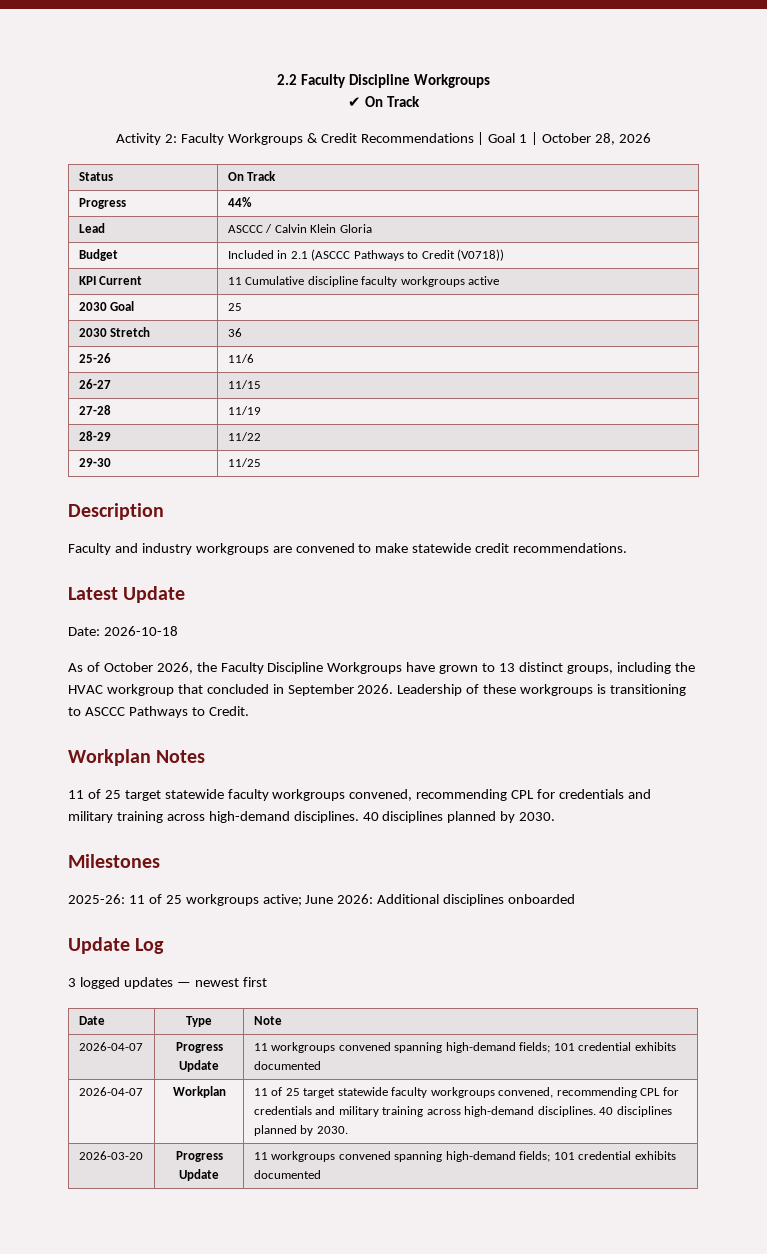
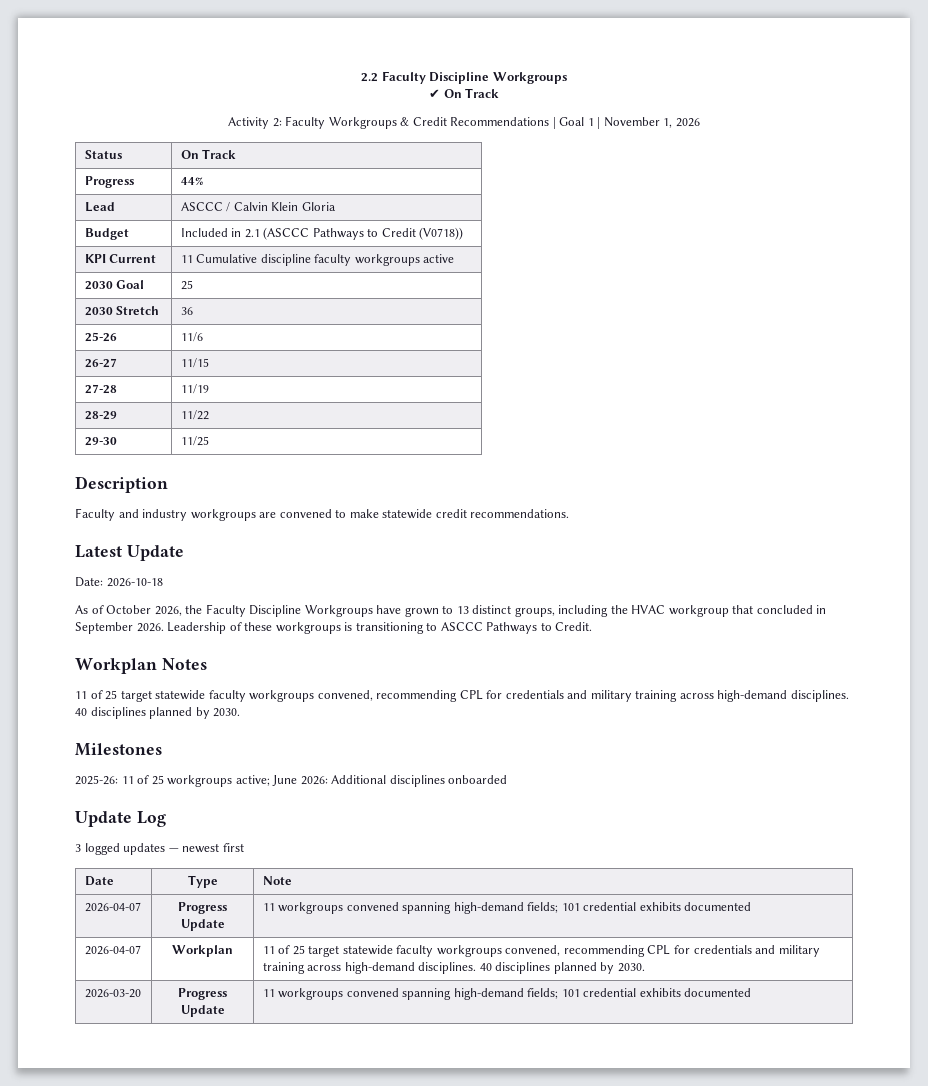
- Activity 2: Faculty Workgroups & Credit Recommendations | Goal 1 | October 28, 2026
+ Activity 2: Faculty Workgroups & Credit Recommendations | Goal 1 | November 1, 2026

